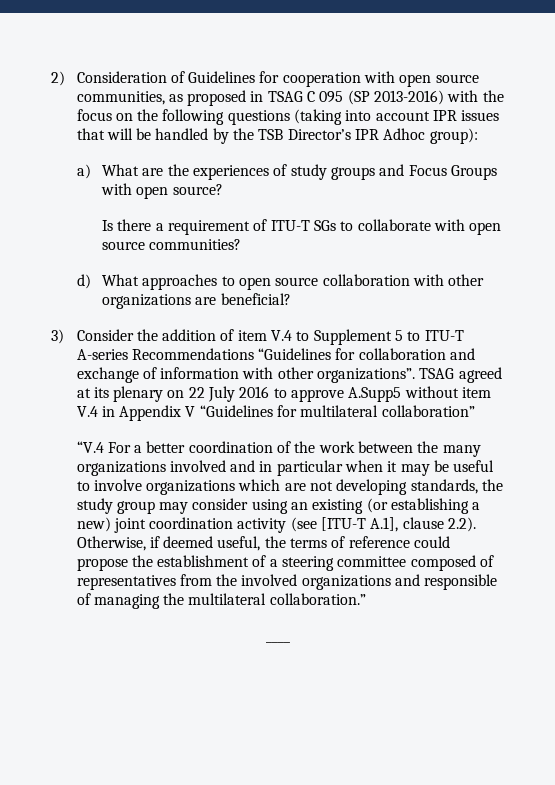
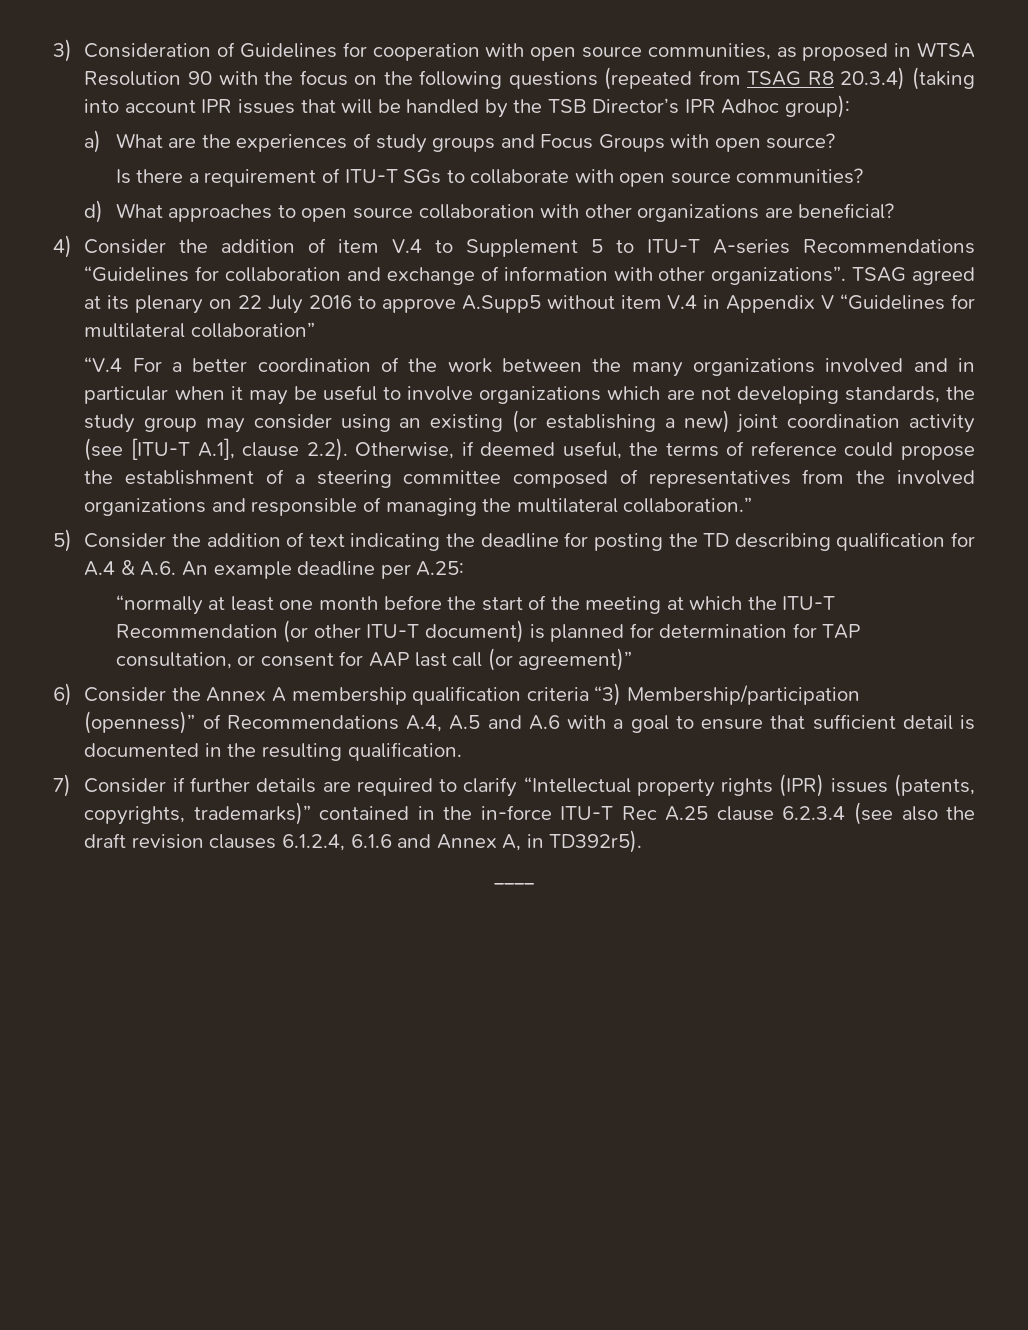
- 2) Consideration of Guidelines for cooperation with open source communities, as proposed in TSAG C 095 (SP 2013-2016) with the focus on the following questions (taking into account IPR issues that will be handled by the TSB Director’s IPR Adhoc group):
+ 3) Consideration of Guidelines for cooperation with open source communities, as proposed in WTSA Resolution 90 with the focus on the following questions (repeated from TSAG R8 20.3.4) (taking into account IPR issues that will be handled by the TSB Director’s IPR Adhoc group):
- 3) Consider the addition of item V.4 to Supplement 5 to ITU-T A-series Recommendations “Guidelines for collaboration and exchange of information with other organizations”.
+ 4) Consider the addition of item V.4 to Supplement 5 to ITU-T A-series Recommendations “Guidelines for collaboration and exchange of information with other organizations”.
+ 5) Consider the addition of text indicating the deadline for posting the TD describing qualification for A.4 & A.6. An example deadline per A.25:
+ “normally at least one month before the start of the meeting at which the ITU-T Recommendation (or other ITU-T document) is planned for determination for TAP consultation, or consent for AAP last call (or agreement)”
+ 6) Consider the Annex A membership qualification criteria “3) Membership/participation (openness)” of Recommendations A.4, A.5 and A.6 with a goal to ensure that sufficient detail is documented in the resulting qualification.
+ 7) Consider if further details are required to clarify “Intellectual property rights (IPR) issues (patents, copyrights, trademarks)” contained in the in-force ITU-T Rec A.25 clause 6.2.3.4 (see also the draft revision clauses 6.1.2.4, 6.1.6 and Annex A, in TD392r5).

